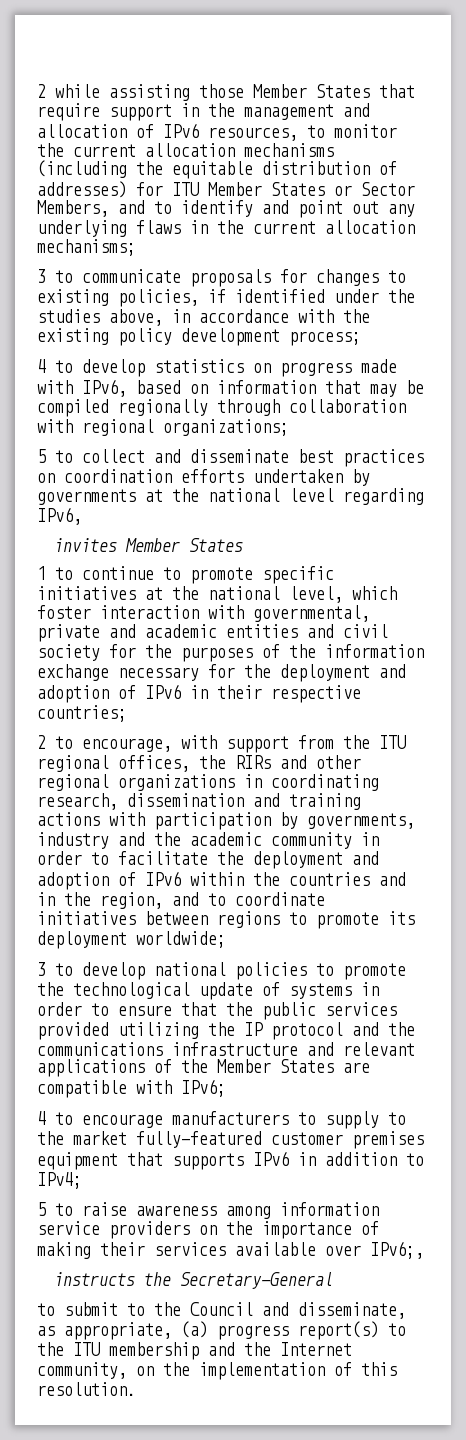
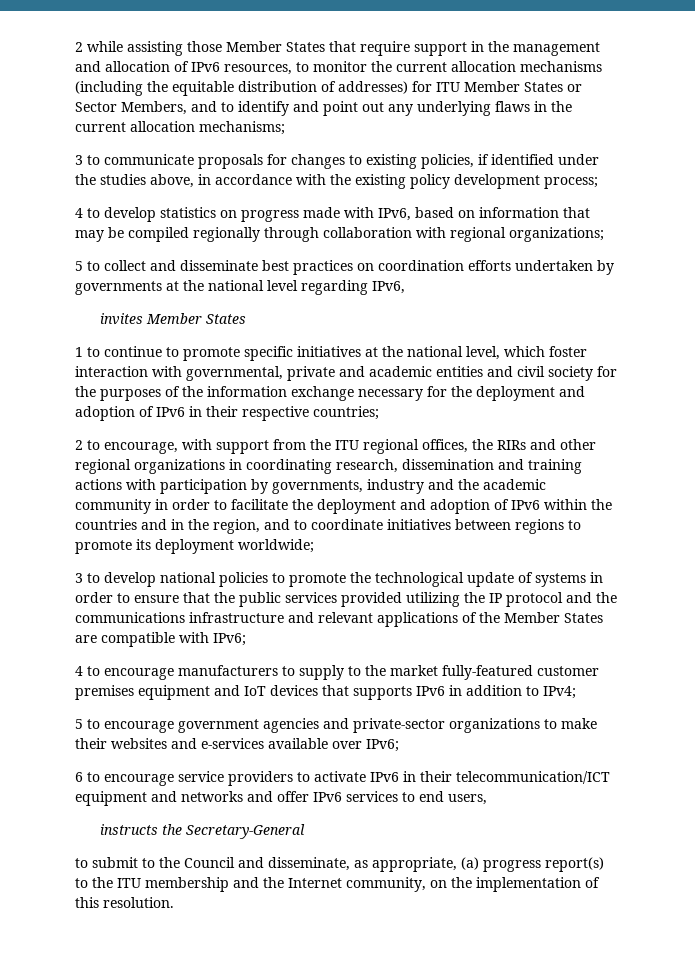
- 4 to encourage manufacturers to supply to the market fully-featured customer premises equipment that supports IPv6 in addition to IPv4;
+ 4 to encourage manufacturers to supply to the market fully-featured customer premises equipment and IoT devices that supports IPv6 in addition to IPv4;
- 5 to raise awareness among information service providers on the importance of making their services available over IPv6;,
+ 5 to encourage government agencies and private-sector organizations to make their websites and e-services available over IPv6;
+ 6 to encourage service providers to activate IPv6 in their telecommunication/ICT equipment and networks and offer IPv6 services to end users,

